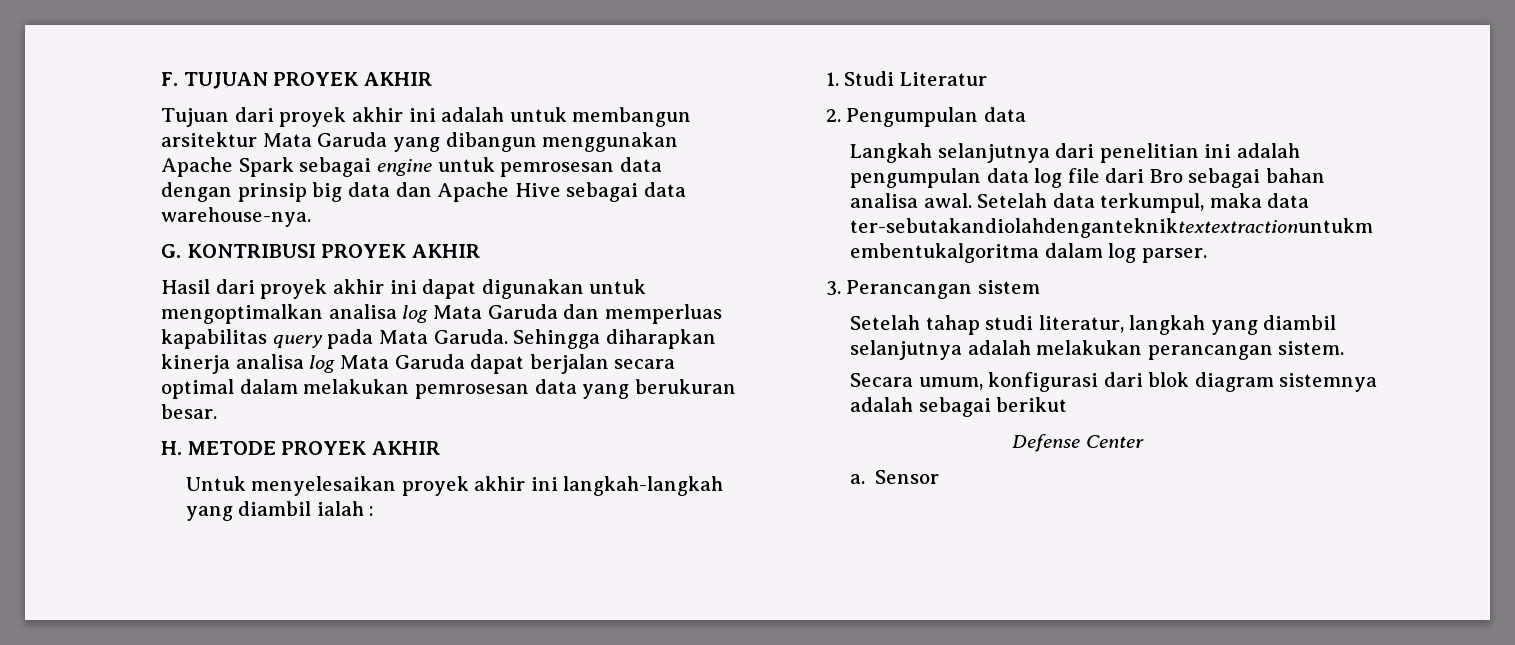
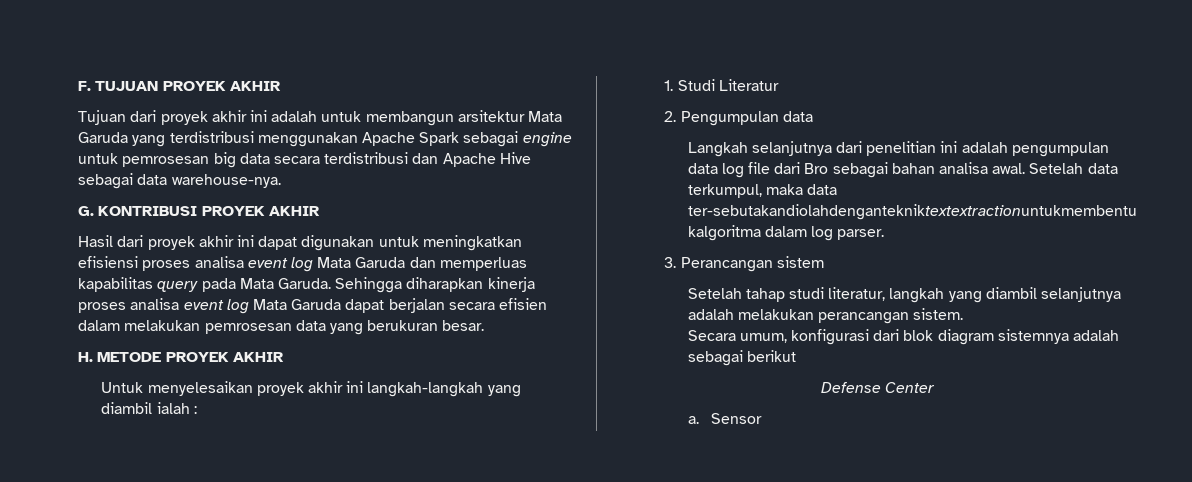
- Tujuan dari proyek akhir ini adalah untuk membangun arsitektur Mata Garuda yang dibangun menggunakan Apache Spark sebagai engine untuk pemrosesan data dengan prinsip big data dan Apache Hive sebagai data warehouse-nya.
+ Tujuan dari proyek akhir ini adalah untuk membangun arsitektur Mata Garuda yang terdistribusi menggunakan Apache Spark sebagai engine untuk pemrosesan big data secara terdistribusi dan Apache Hive sebagai data warehouse-nya.
- Hasil dari proyek akhir ini dapat digunakan untuk mengoptimalkan analisa log Mata Garuda dan memperluas kapabilitas query pada Mata Garuda.
+ Hasil dari proyek akhir ini dapat digunakan untuk meningkatkan efisiensi proses analisa event log Mata Garuda dan memperluas kapabilitas query pada Mata Garuda.
- Sehingga diharapkan kinerja analisa log Mata Garuda dapat berjalan secara optimal dalam melakukan pemrosesan data yang berukuran besar.
+ Sehingga diharapkan kinerja proses analisa event log Mata Garuda dapat berjalan secara efisien dalam melakukan pemrosesan data yang berukuran besar.

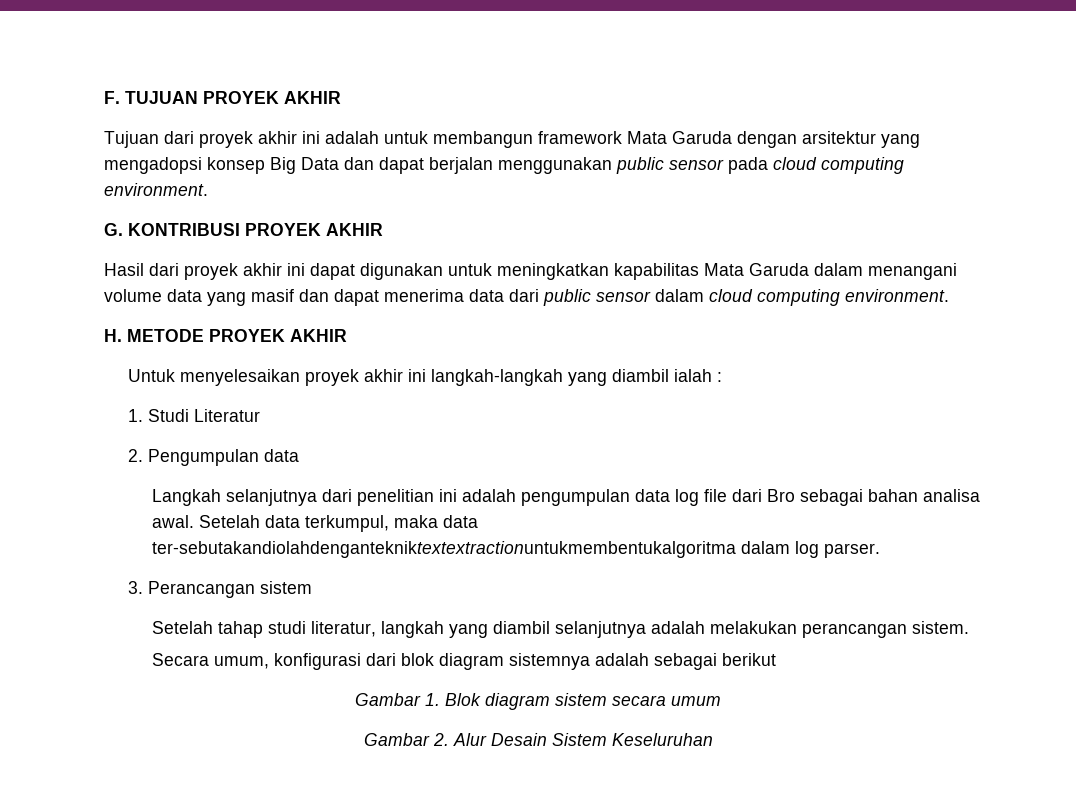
- Tujuan dari proyek akhir ini adalah untuk membangun arsitektur Mata Garuda yang terdistribusi menggunakan Apache Spark sebagai engine untuk pemrosesan big data secara terdistribusi dan Apache Hive sebagai data warehouse-nya.
+ Tujuan dari proyek akhir ini adalah untuk membangun framework Mata Garuda dengan arsitektur yang mengadopsi konsep Big Data dan dapat berjalan menggunakan public sensor pada cloud computing environment.
- Hasil dari proyek akhir ini dapat digunakan untuk meningkatkan efisiensi proses analisa event log Mata Garuda dan memperluas kapabilitas query pada Mata Garuda. Sehingga diharapkan kinerja proses analisa event log Mata Garuda dapat berjalan secara efisien dalam melakukan pemrosesan data yang berukuran besar.
+ Hasil dari proyek akhir ini dapat digunakan untuk meningkatkan kapabilitas Mata Garuda dalam menangani volume data yang masif dan dapat menerima data dari public sensor dalam cloud computing environment.
- Defense Center
- a. Sensor
+ Gambar 1. Blok diagram sistem secara umum
+ Gambar 2. Alur Desain Sistem Keseluruhan

